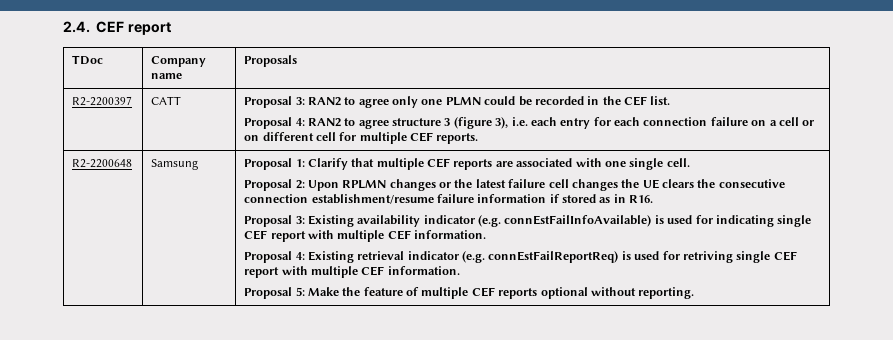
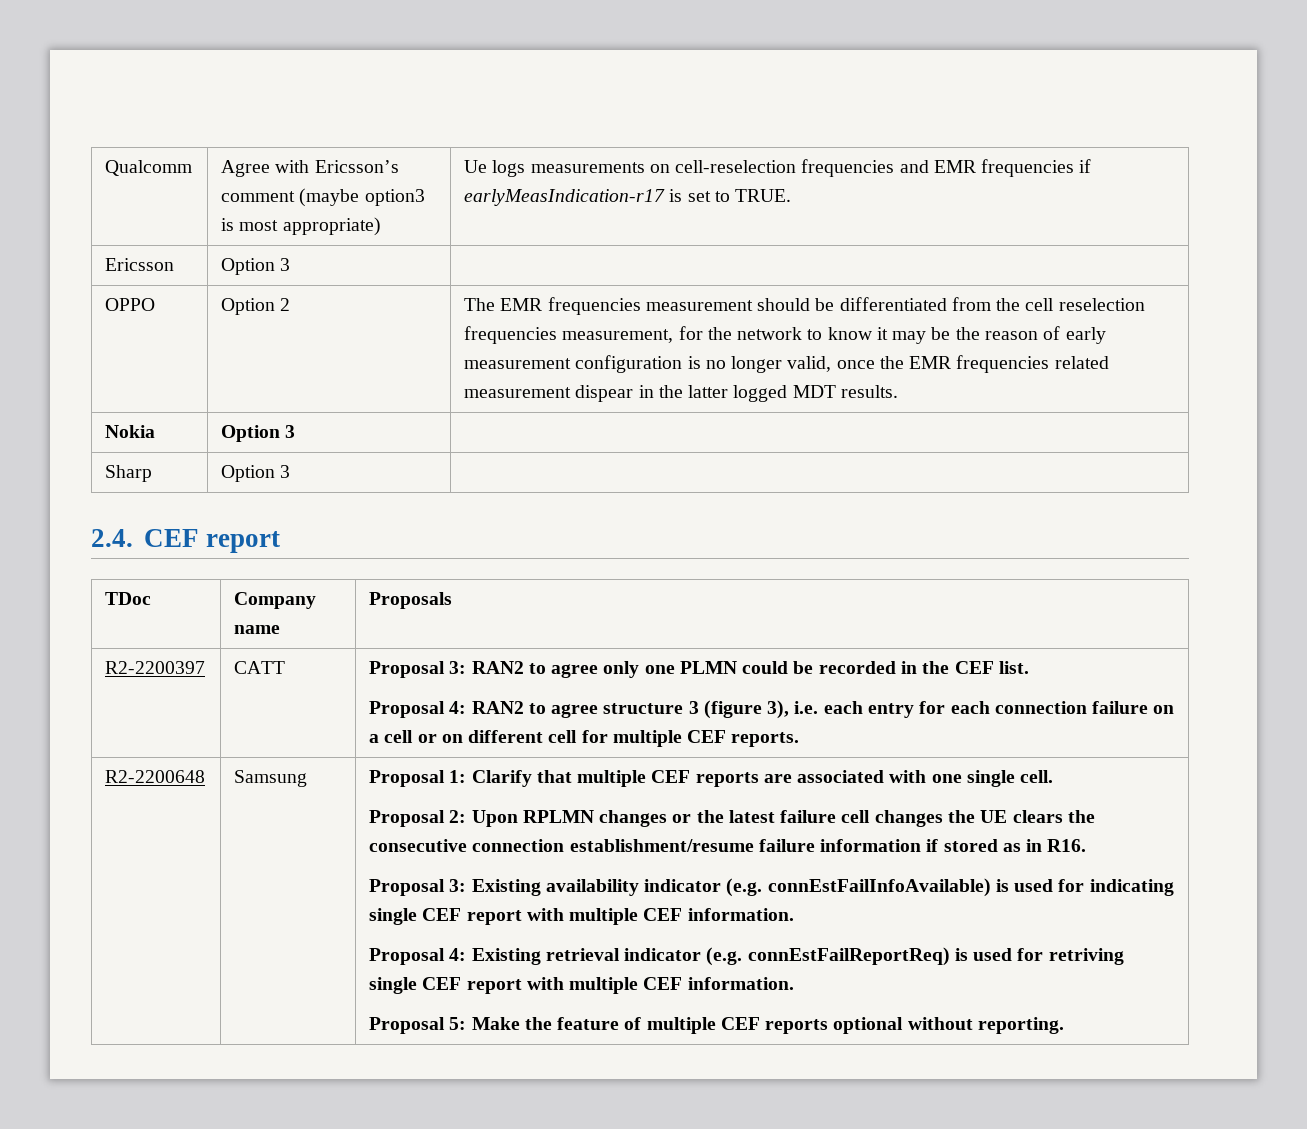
+ Qualcomm | Agree with Ericsson’s comment (maybe option3 is most appropriate) | Ue logs measurements on cell-reselection frequencies and EMR frequencies if earlyMeasIndication-r17 is set to TRUE.
+ Ericsson | Option 3 |
+ OPPO | Option 2 | The EMR frequencies measurement should be differentiated from the cell reselection frequencies measurement, for the network to know it may be the reason of early measurement configuration is no longer valid, once the EMR frequencies related measurement dispear in the latter logged MDT results.
+ Nokia | Option 3 |
+ Sharp | Option 3 |

